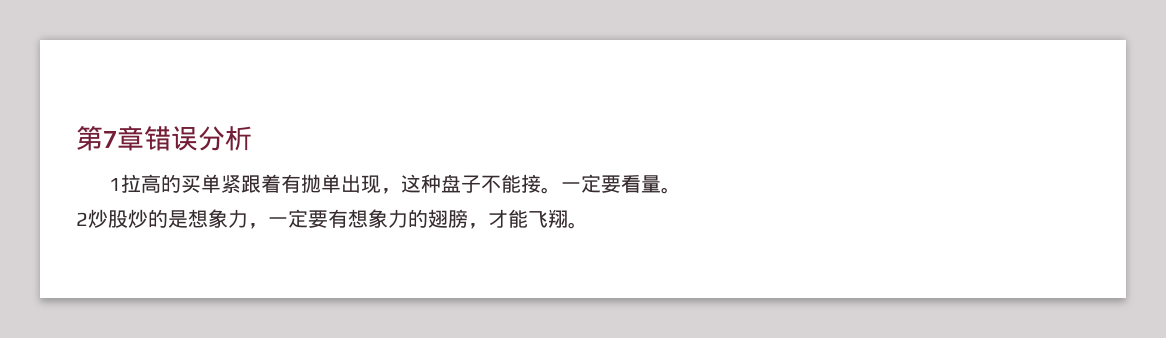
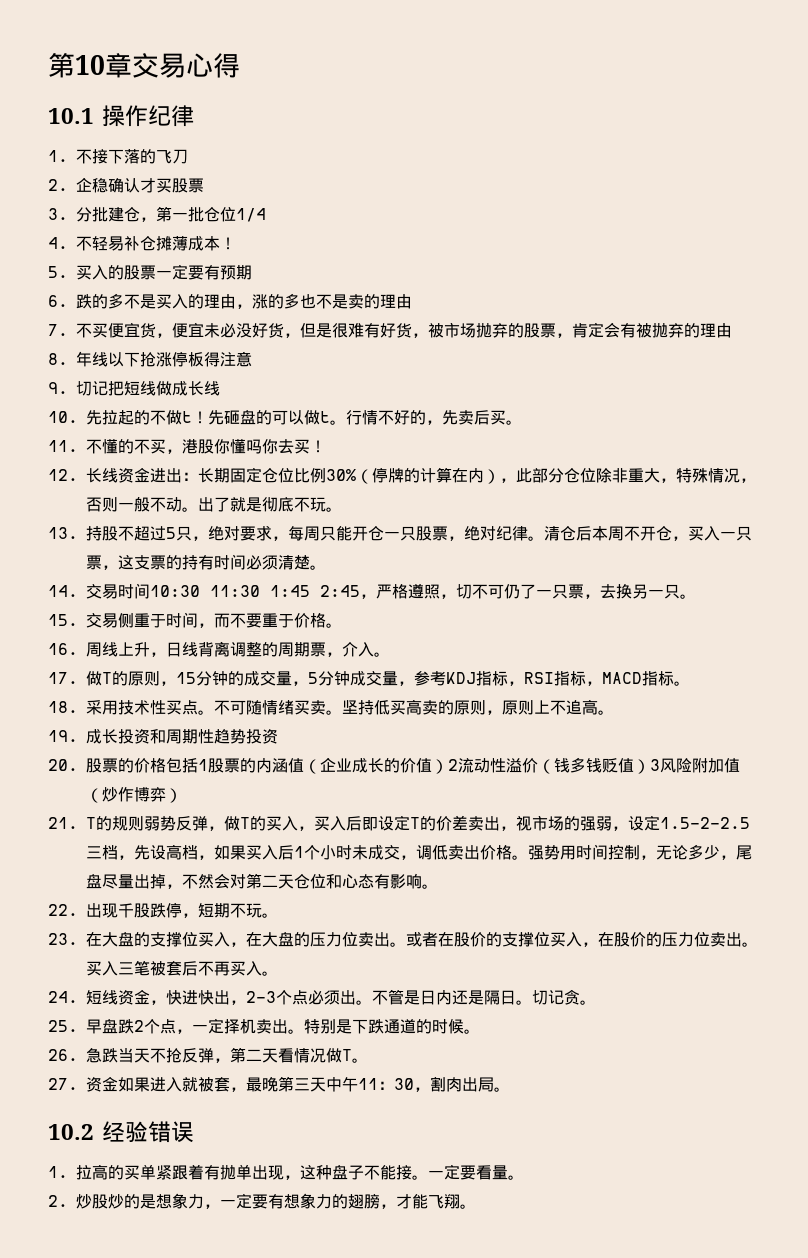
- 第7章错误分析
- 1拉高的买单紧跟着有抛单出现，这种盘子不能接。
+ 第10章交易心得
+ 10.1操作纪律
+ 1.不接下落的飞刀
+ 2.企稳确认才买股票
+ 3.分批建仓，第一批仓位1/4
+ 4.不轻易补仓摊薄成本！
+ 5.买入的股票一定要有预期
+ 6.跌的多不是买入的理由，涨的多也不是卖的理由
+ 7.不买便宜货，便宜未必没好货，但是很难有好货，被市场抛弃的股票，肯定会有被抛弃的理由
+ 8.年线以下抢涨停板得注意
+ 9.切记把短线做成长线
+ 10.先拉起的不做t！先砸盘的可以做t。行情不好的，先卖后买。
+ 11.不懂的不买，港股你懂吗你去买！
+ 12.长线资金进出：长期固定仓位比例30%（停牌的计算在内），此部分仓位除非重大，特殊情况，否则一般不动。出了就是彻底不玩。
+ 13.持股不超过5只，绝对要求，每周只能开仓一只股票，绝对纪律。清仓后本周不开仓，买入一只票，这支票的持有时间必须清楚。
+ 14.交易时间10:30 11:30 1:45 2:45，严格遵照，切不可仍了一只票，去换另一只。
+ 15.交易侧重于时间，而不要重于价格。
+ 16.周线上升，日线背离调整的周期票，介入。
+ 17.做T的原则，15分钟的成交量，5分钟成交量，参考KDJ指标，RSI指标，MACD指标。
+ 18.采用技术性买点。不可随情绪买卖。坚持低买高卖的原则，原则上不追高。
+ 19.成长投资和周期性趋势投资
+ 20.股票的价格包括1股票的内涵值（企业成长的价值）2流动性溢价（钱多钱贬值）3风险附加值（炒作博弈）
+ 21. T的规则弱势反弹，做T的买入，买入后即设定T的价差卖出，视市场的强弱，设定1.5-2-2.5三档，先设高档，如果买入后1个小时未成交，调低卖出价格。强势用时间控制，无论多少，尾盘尽量出掉，不然会对第二天仓位和心态有影响。
+ 22.出现千股跌停，短期不玩。
+ 23.在大盘的支撑位买入，在大盘的压力位卖出。或者在股价的支撑位买入，在股价的压力位卖出。买入三笔被套后不再买入。
+ 24.短线资金，快进快出，2-3个点必须出。不管是日内还是隔日。切记贪。
+ 25.早盘跌2个点，一定择机卖出。特别是下跌通道的时候。
+ 26.急跌当天不抢反弹，第二天看情况做T。
+ 27.资金如果进入就被套，最晚第三天中午11：30，割肉出局。
+ 10.2经验错误
+ 1.拉高的买单紧跟着有抛单出现，这种盘子不能接。
- 2炒股炒的是想象力，一定要有想象力的翅膀，才能飞翔。
+ 2.炒股炒的是想象力，一定要有想象力的翅膀，才能飞翔。

